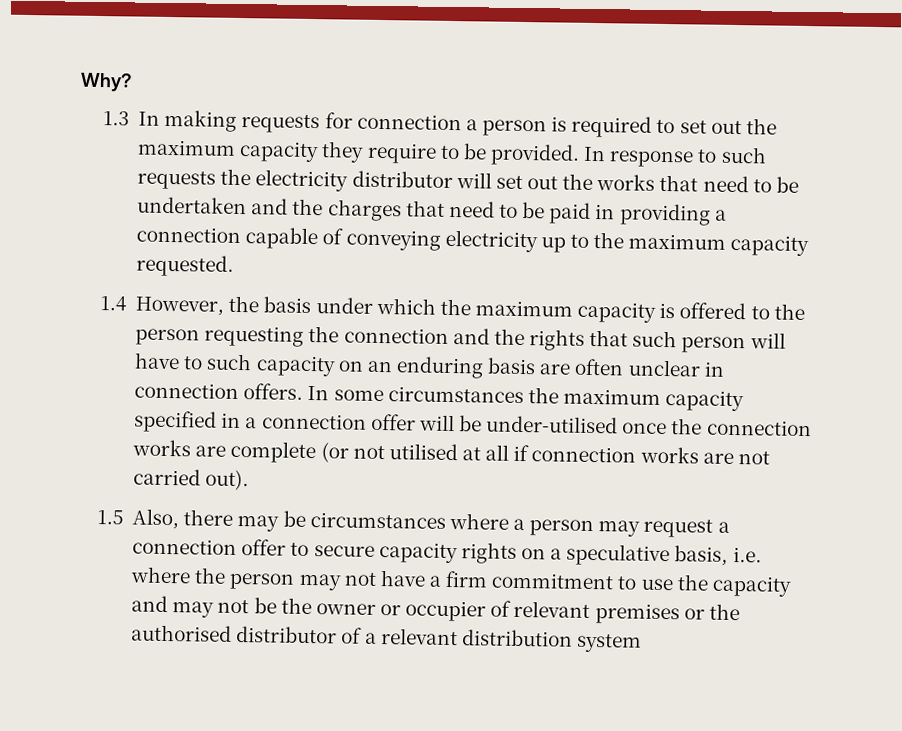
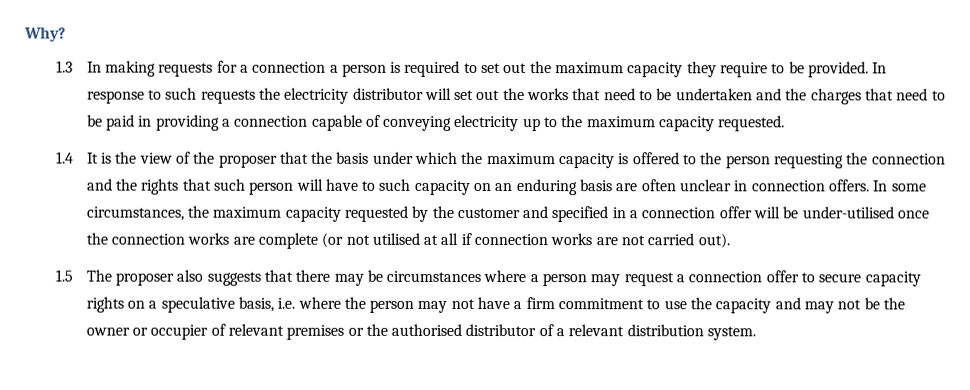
- 1.3 In making requests for connection a person is required to set out the maximum capacity they require to be provided.
+ 1.3 In making requests for a connection a person is required to set out the maximum capacity they require to be provided.
- 1.4 However, the basis under which the maximum capacity is offered to the person requesting the connection and the rights that such person will have to such capacity on an enduring basis are often unclear in connection offers.
+ 1.4 It is the view of the proposer that the basis under which the maximum capacity is offered to the person requesting the connection and the rights that such person will have to such capacity on an enduring basis are often unclear in connection offers.
- In some circumstances the maximum capacity specified in a connection offer will be under-utilised once the connection works are complete (or not utilised at all if connection works are not carried out).
+ In some circumstances, the maximum capacity requested by the customer and specified in a connection offer will be under-utilised once the connection works are complete (or not utilised at all if connection works are not carried out).
- 1.5 Also, there may be circumstances where a person may request a connection offer to secure capacity rights on a speculative basis, i.e. where the person may not have a firm commitment to use the capacity and may not be the owner or occupier of relevant premises or the authorised distributor of a relevant distribution system
+ 1.5 The proposer also suggests that there may be circumstances where a person may request a connection offer to secure capacity rights on a speculative basis, i.e. where the person may not have a firm commitment to use the capacity and may not be the owner or occupier of relevant premises or the authorised distributor of a relevant distribution system.

